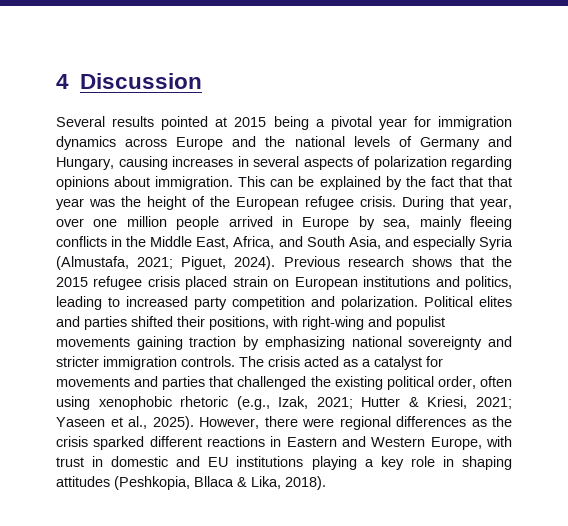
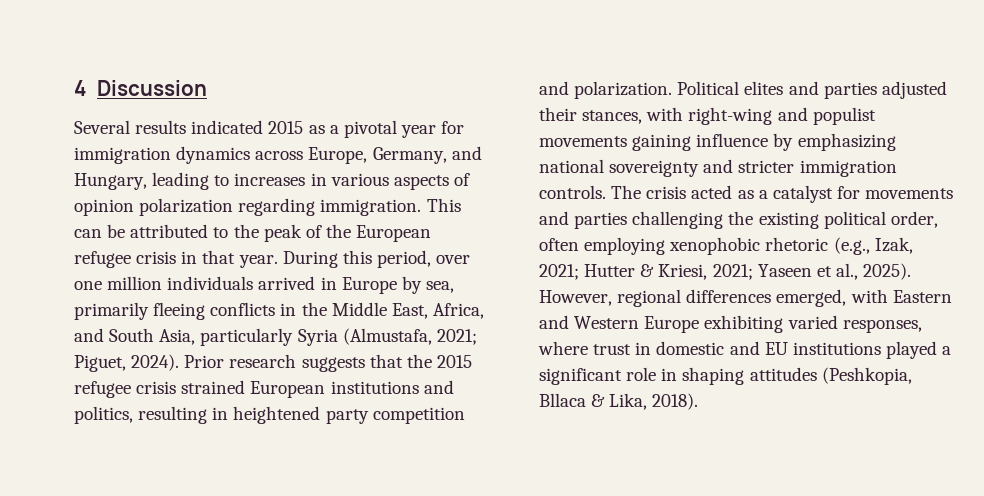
- Several results pointed at 2015 being a pivotal year for immigration dynamics across Europe and the national levels of Germany and Hungary, causing increases in several aspects of polarization regarding opinions about immigration.
+ Several results indicated 2015 as a pivotal year for immigration dynamics across Europe, Germany, and Hungary, leading to increases in various aspects of opinion polarization regarding immigration.
- This can be explained by the fact that that year was the height of the European refugee crisis. During that year, over one million people arrived in Europe by sea, mainly fleeing conflicts in the Middle East, Africa, and South Asia, and especially Syria (Almustafa, 2021; Piguet, 2024).
+ This can be attributed to the peak of the European refugee crisis in that year. During this period, over one million individuals arrived in Europe by sea, primarily fleeing conflicts in the Middle East, Africa, and South Asia, particularly Syria (Almustafa, 2021; Piguet, 2024).
- Previous research shows that the 2015 refugee crisis placed strain on European institutions and politics, leading to increased party competition and polarization.
+ Prior research suggests that the 2015 refugee crisis strained European institutions and politics, resulting in heightened party competition and polarization.
- Political elites and parties shifted their positions, with right-wing and populist movements gaining traction by emphasizing national sovereignty and stricter immigration controls.
+ Political elites and parties adjusted their stances, with right-wing and populist movements gaining influence by emphasizing national sovereignty and stricter immigration controls.
- The crisis acted as a catalyst for movements and parties that challenged the existing political order, often using xenophobic rhetoric (e.g., Izak, 2021; Hutter & Kriesi, 2021; Yaseen et al., 2025).
+ The crisis acted as a catalyst for movements and parties challenging the existing political order, often employing xenophobic rhetoric (e.g., Izak, 2021; Hutter & Kriesi, 2021; Yaseen et al., 2025).
- However, there were regional differences as the crisis sparked different reactions in Eastern and Western Europe, with trust in domestic and EU institutions playing a key role in shaping attitudes (Peshkopia, Bllaca & Lika, 2018).
+ However, regional differences emerged, with Eastern and Western Europe exhibiting varied responses, where trust in domestic and EU institutions played a significant role in shaping attitudes (Peshkopia, Bllaca & Lika, 2018).

